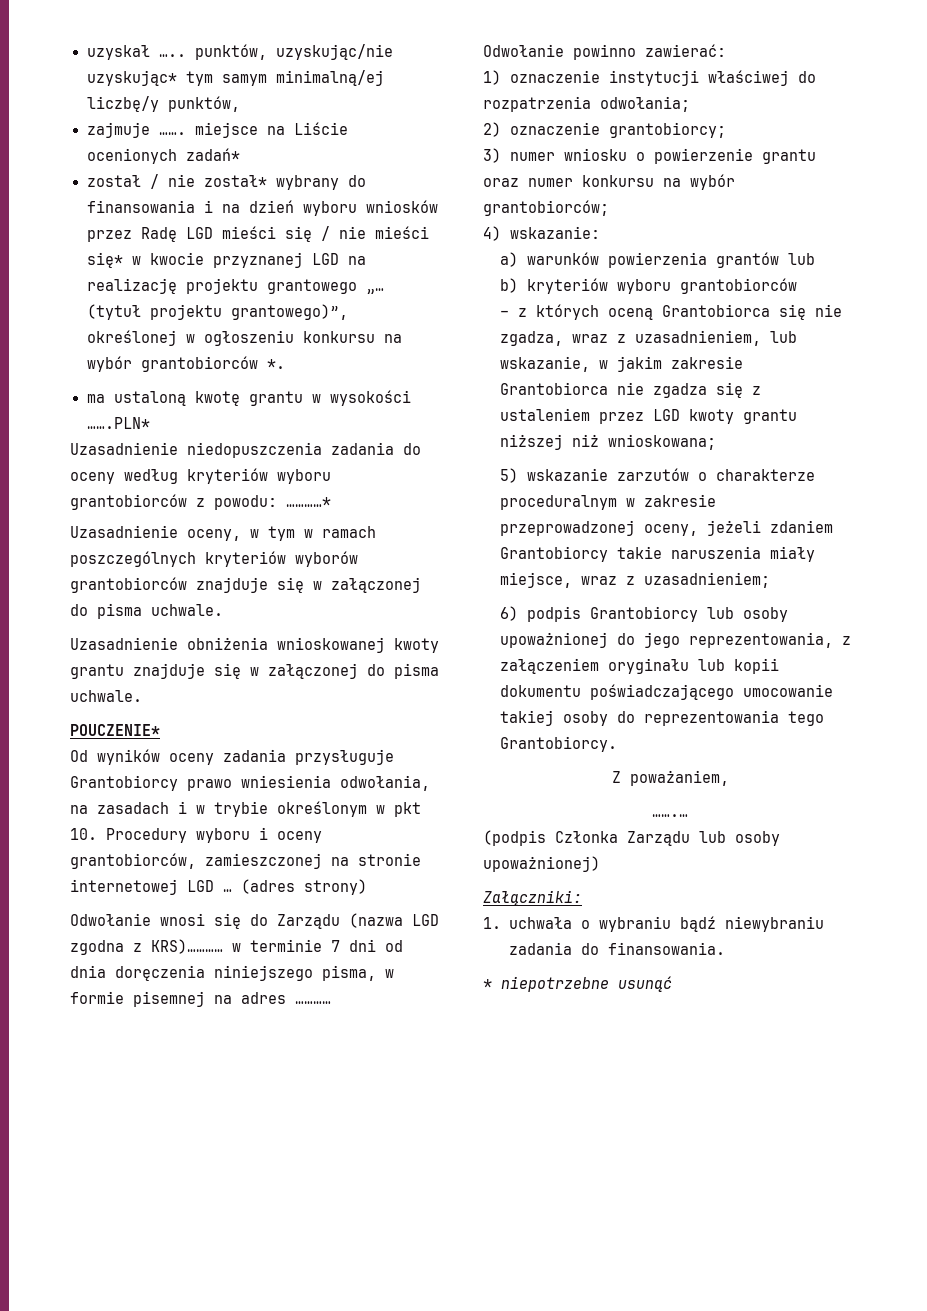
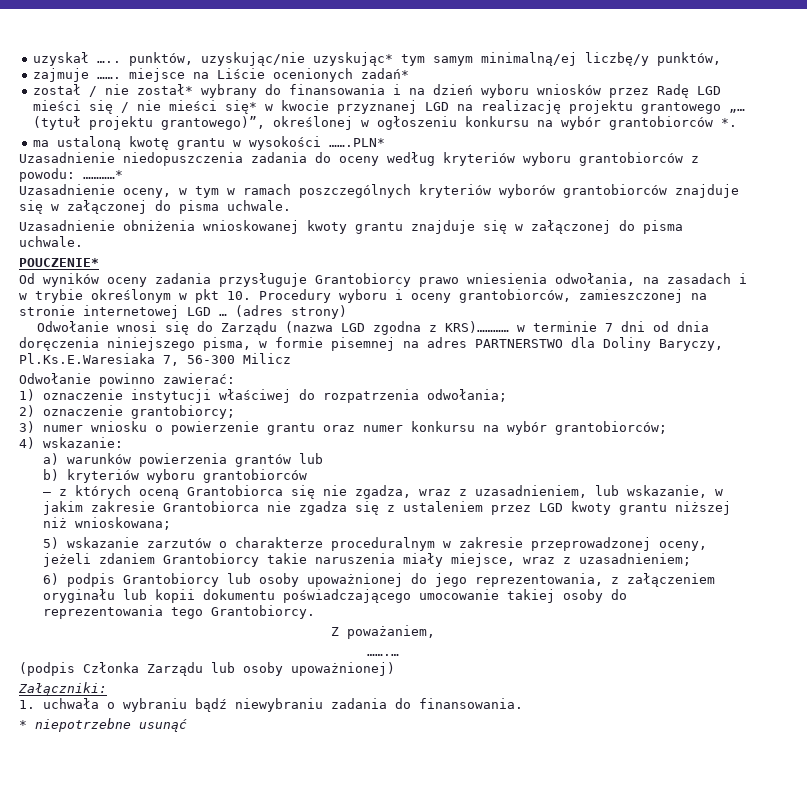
- Odwołanie wnosi się do Zarządu (nazwa LGD zgodna z KRS)………… w terminie 7 dni od dnia doręczenia niniejszego pisma, w formie pisemnej na adres …………
+ Odwołanie wnosi się do Zarządu (nazwa LGD zgodna z KRS)………… w terminie 7 dni od dnia doręczenia niniejszego pisma, w formie pisemnej na adres PARTNERSTWO dla Doliny Baryczy, Pl.Ks.E.Waresiaka 7, 56-300 Milicz

